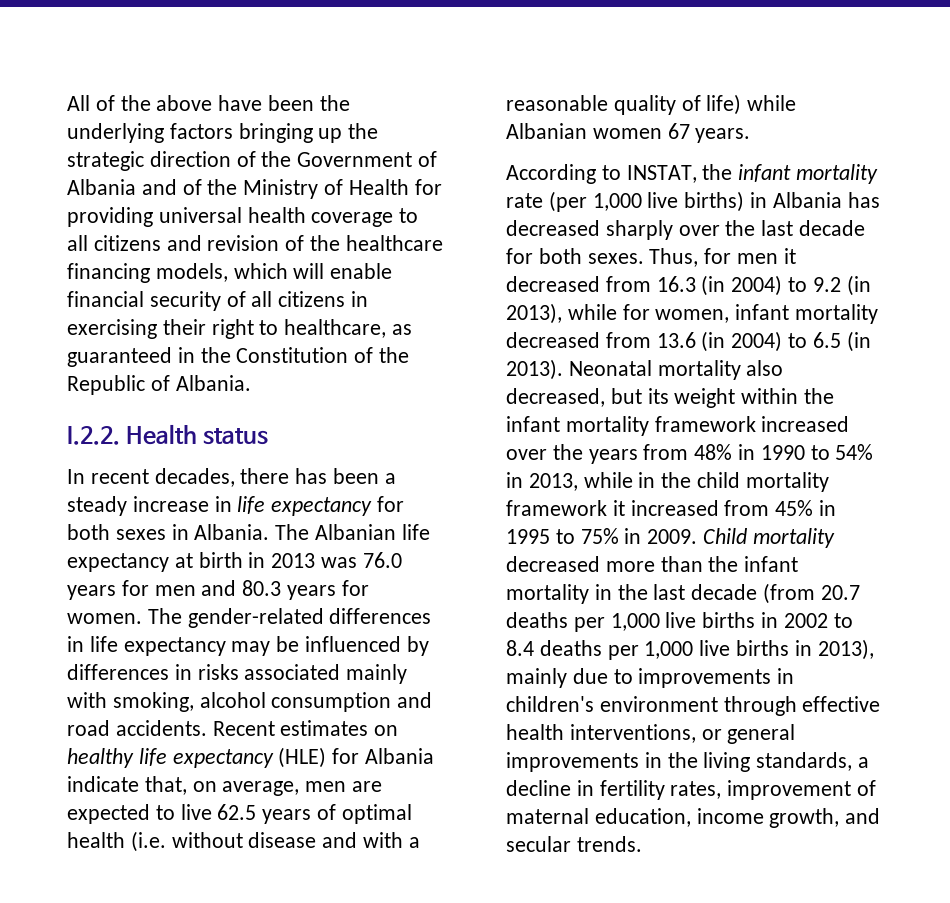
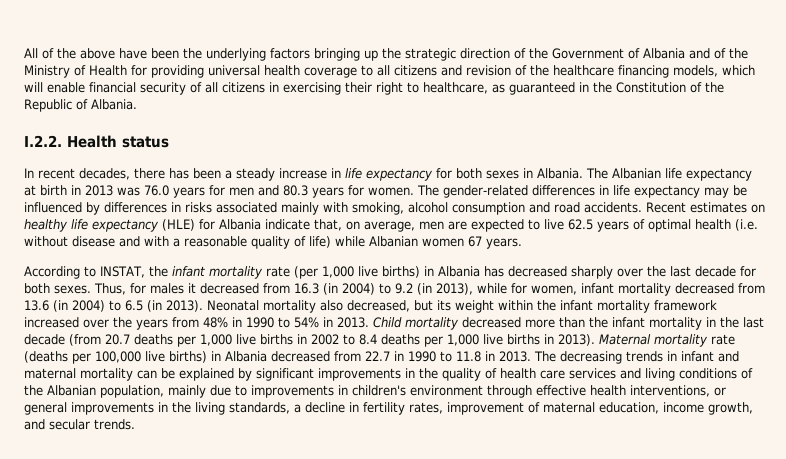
- Thus, for men it decreased from 16.3 (in 2004) to 9.2 (in 2013), while for women, infant mortality decreased from 13.6 (in 2004) to 6.5 (in 2013).
+ Thus, for males it decreased from 16.3 (in 2004) to 9.2 (in 2013), while for women, infant mortality decreased from 13.6 (in 2004) to 6.5 (in 2013).
- Neonatal mortality also decreased, but its weight within the infant mortality framework increased over the years from 48% in 1990 to 54% in 2013, while in the child mortality framework it increased from 45% in 1995 to 75% in 2009.
+ Neonatal mortality also decreased, but its weight within the infant mortality framework increased over the years from 48% in 1990 to 54% in 2013.
- Child mortality decreased more than the infant mortality in the last decade (from 20.7 deaths per 1,000 live births in 2002 to 8.4 deaths per 1,000 live births in 2013), mainly due to improvements in children's environment through effective health interventions, or general improvements in the living standards, a decline in fertility rates, improvement of maternal education, income growth, and secular trends.
+ Child mortality decreased more than the infant mortality in the last decade (from 20.7 deaths per 1,000 live births in 2002 to 8.4 deaths per 1,000 live births in 2013). Maternal mortality rate (deaths per 100,000 live births) in Albania decreased from 22.7 in 1990 to 11.8 in 2013. The decreasing trends in infant and maternal mortality can be explained by significant improvements in the quality of health care services and living conditions of the Albanian population, mainly due to improvements in children's environment through effective health interventions, or general improvements in the living standards, a decline in fertility rates, improvement of maternal education, income growth, and secular trends.

